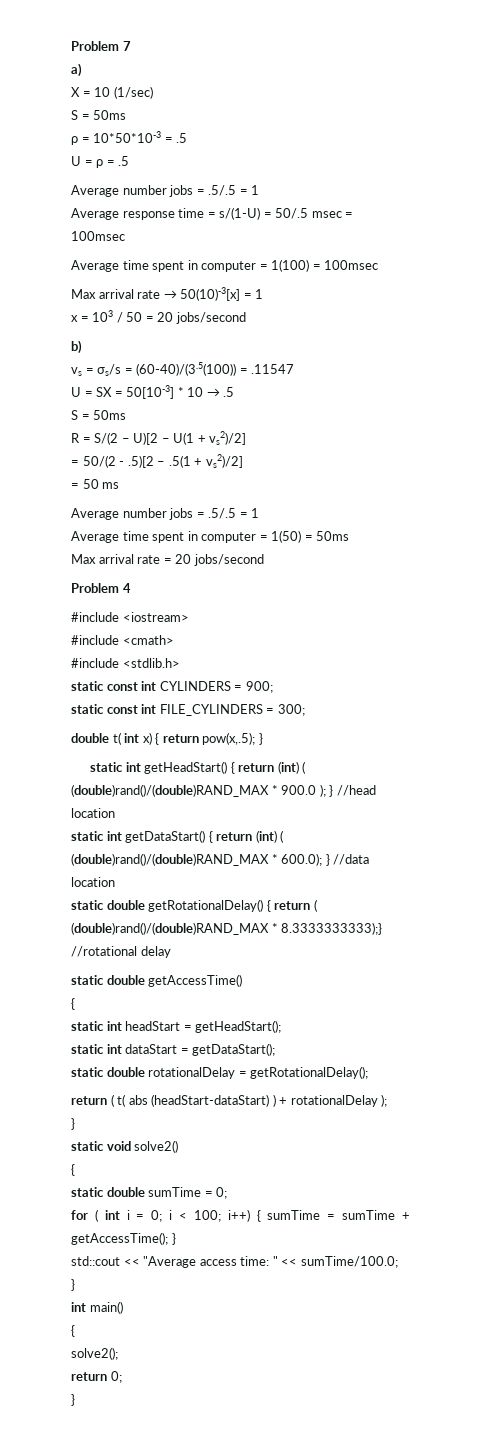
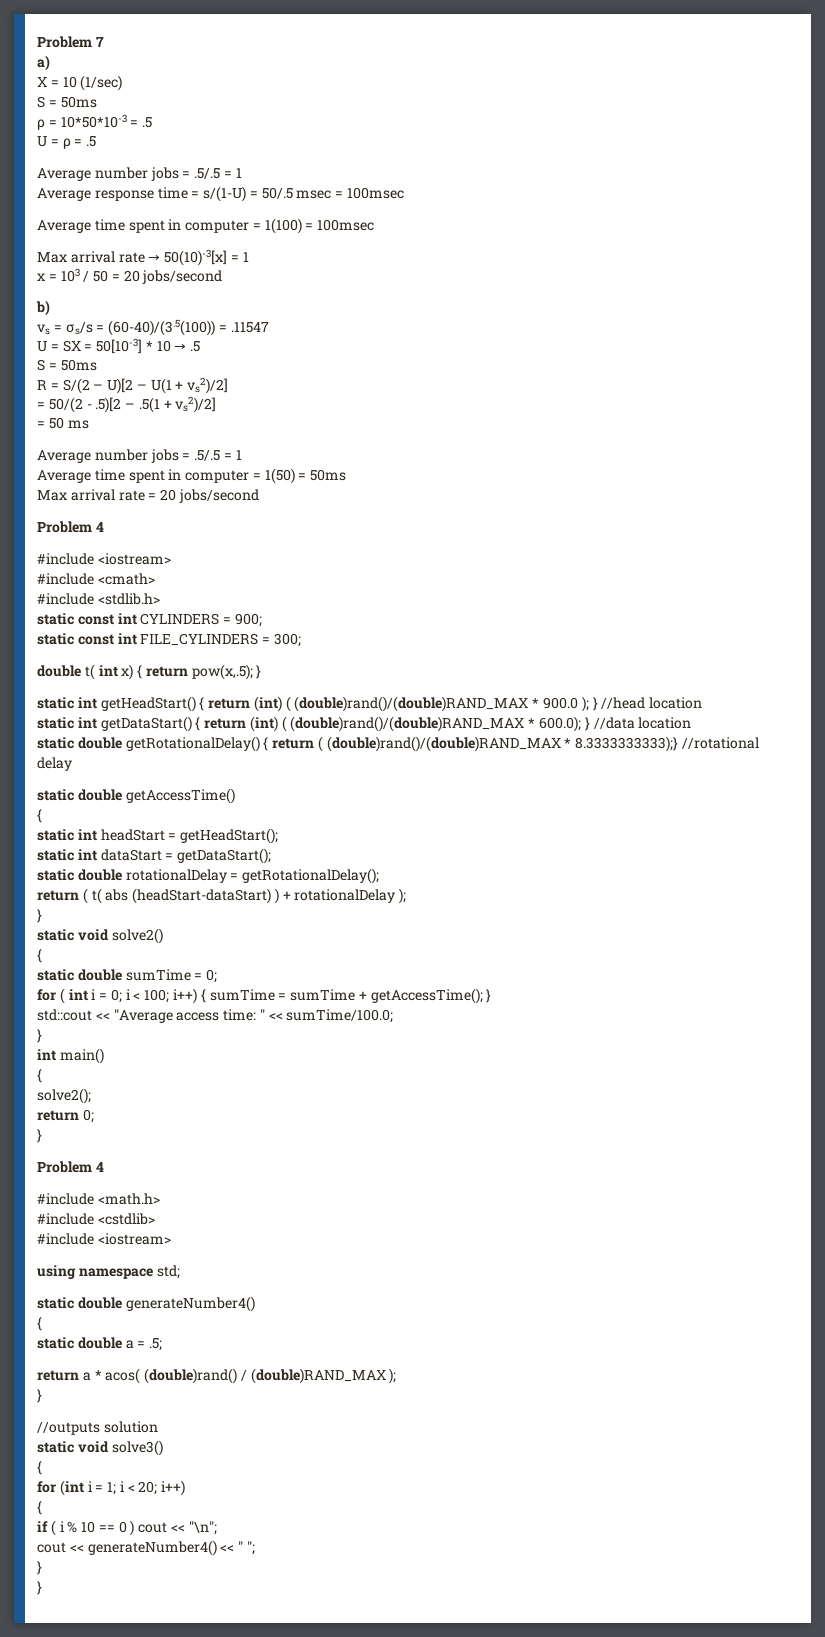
  return 0;
+ }
+ Problem 4
+ #include <math.h>
+ #include <cstdlib>
+ #include <iostream>
+ using namespace std;
+ static double generateNumber4()
+ {
+ static double a = .5;
+ return a * acos( (double)rand() / (double)RAND_MAX );
+ }
+ //outputs solution
+ static void solve3()
+ {
+ for (int i = 1; i < 20; i++)
+ {
+ if ( i % 10 == 0 ) cout << "\n";
+ cout << generateNumber4() << " ";
+ }

